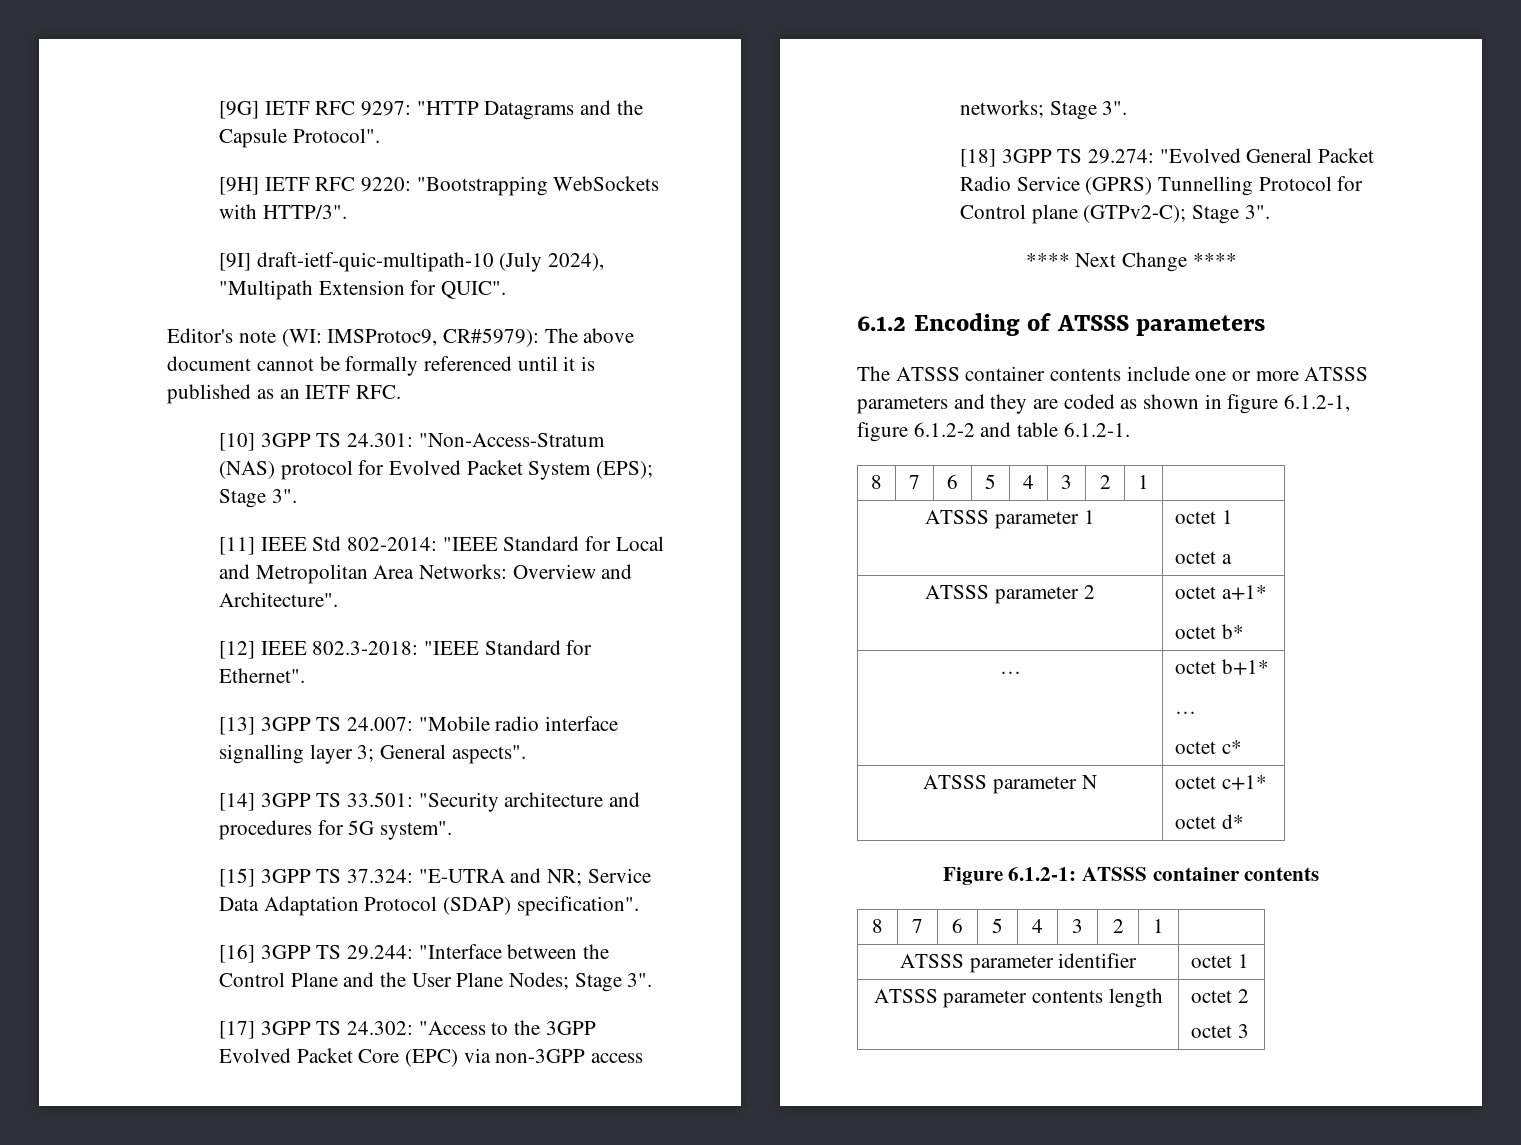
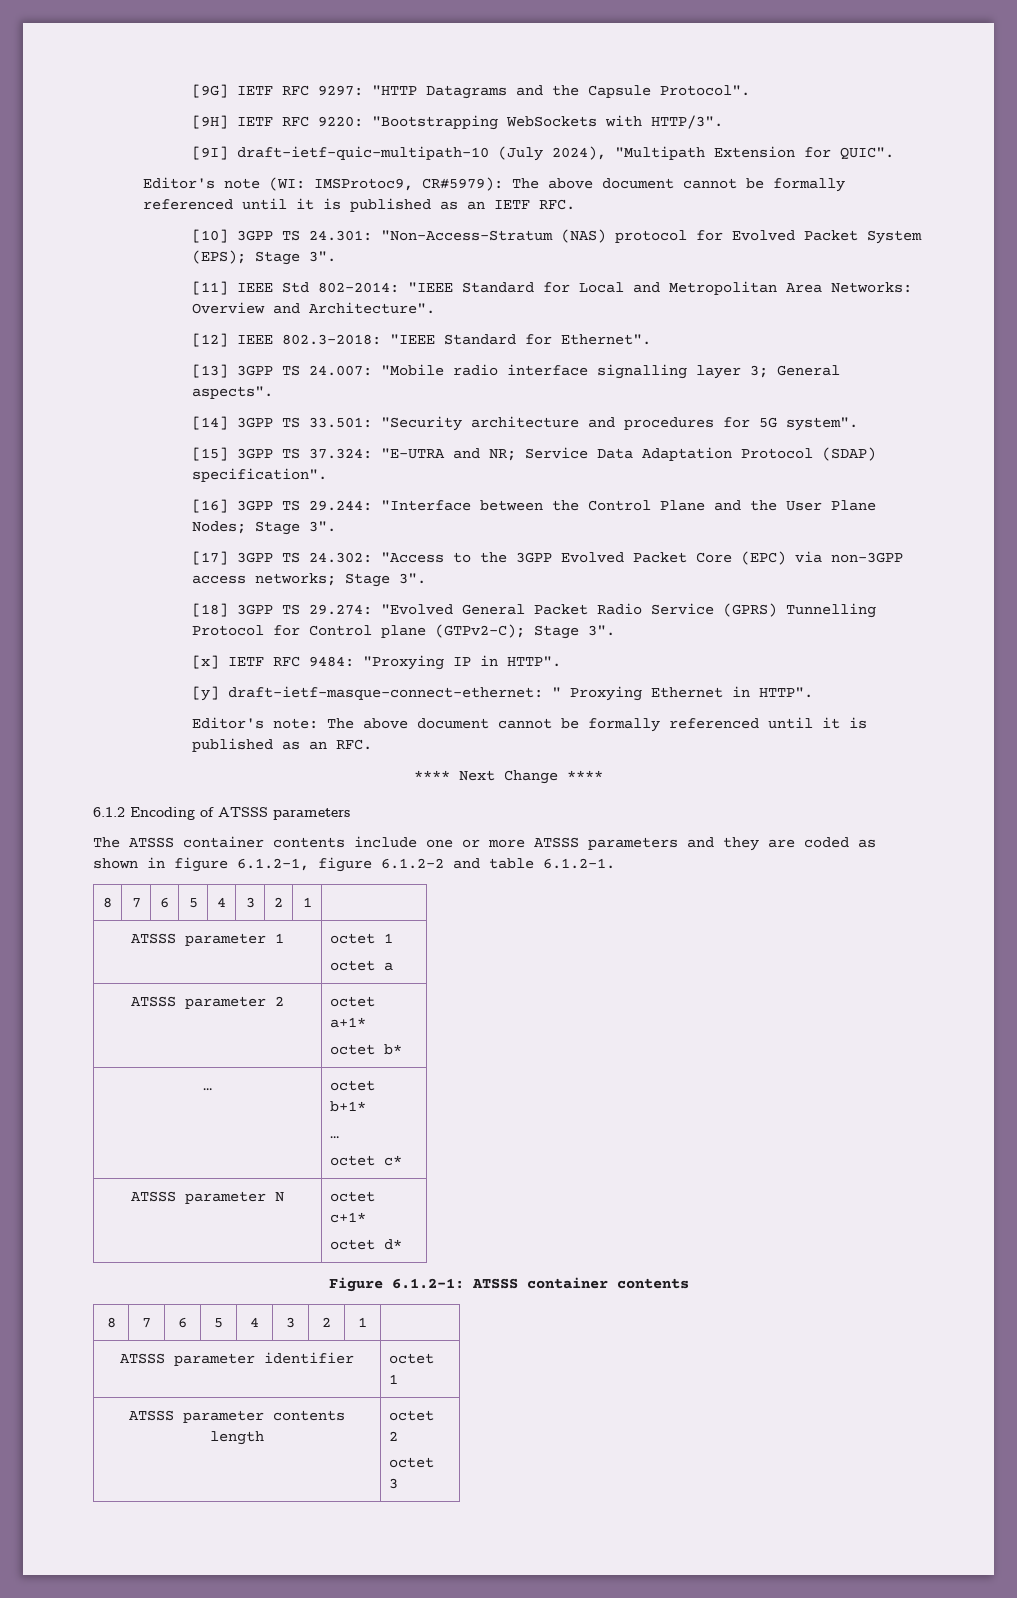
+ [x] IETF RFC 9484: "Proxying IP in HTTP".
+ [y] draft-ietf-masque-connect-ethernet: " Proxying Ethernet in HTTP".
+ Editor's note: The above document cannot be formally referenced until it is published as an RFC.

